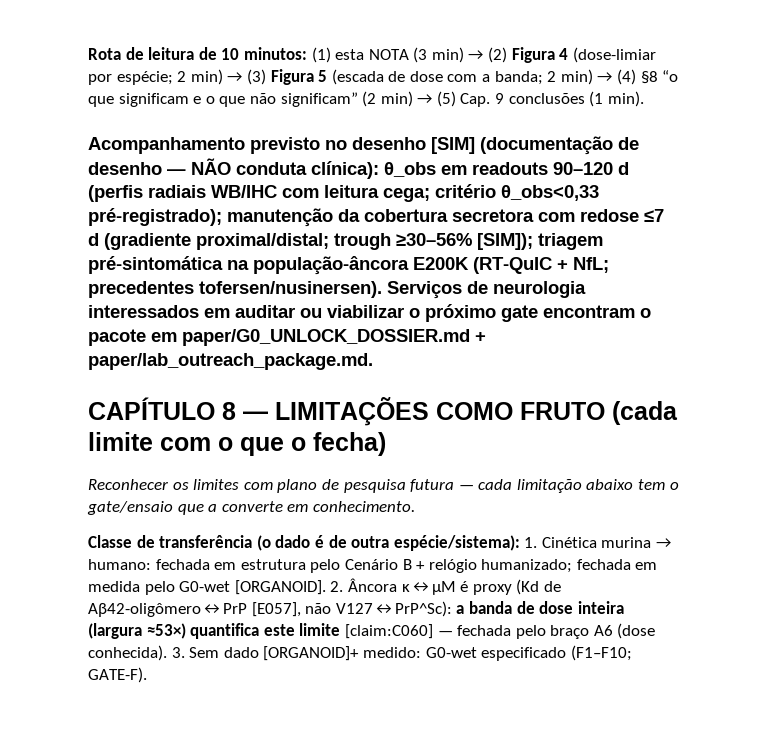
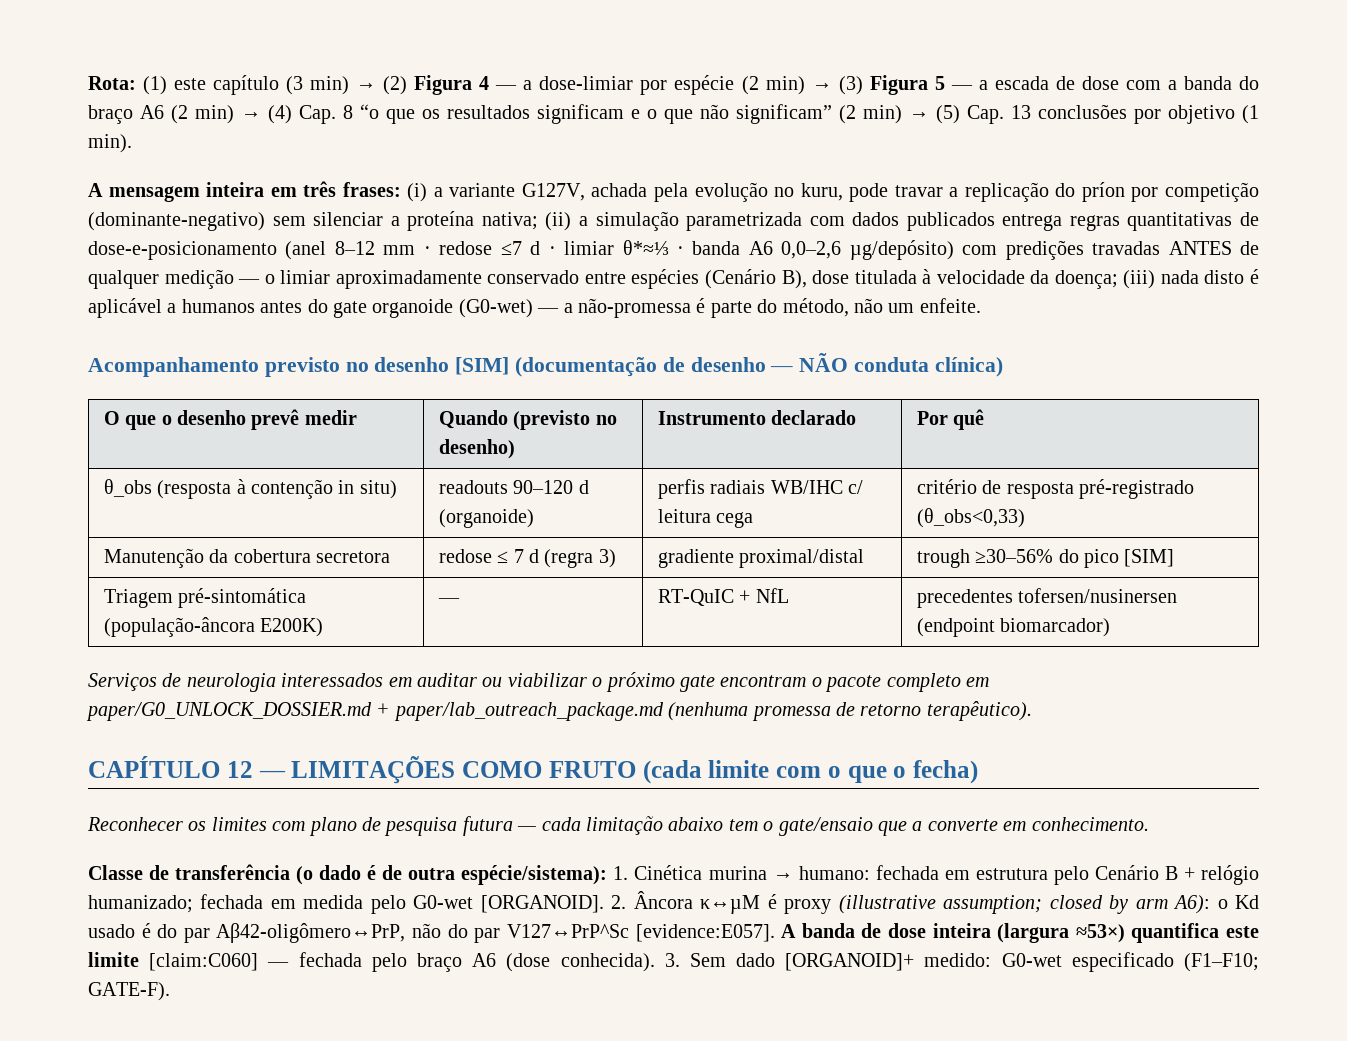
- Rota de leitura de 10 minutos: (1) esta NOTA (3 min) → (2) Figura 4 (dose-limiar por espécie; 2 min) → (3) Figura 5 (escada de dose com a banda; 2 min) → (4) §8 “o que significam e o que não significam” (2 min) → (5) Cap. 9 conclusões (1 min).
+ Rota: (1) este capítulo (3 min) → (2) Figura 4 — a dose-limiar por espécie (2 min) → (3) Figura 5 — a escada de dose com a banda do braço A6 (2 min) → (4) Cap. 8 “o que os resultados significam e o que não significam” (2 min) → (5) Cap. 13 conclusões por objetivo (1 min).
+ A mensagem inteira em três frases: (i) a variante G127V, achada pela evolução no kuru, pode travar a replicação do príon por competição (dominante-negativo) sem silenciar a proteína nativa; (ii) a simulação parametrizada com dados publicados entrega regras quantitativas de dose-e-posicionamento (anel 8–12 mm · redose ≤7 d · limiar θ*≈⅓ · banda A6 0,0–2,6 µg/depósito) com predições travadas ANTES de qualquer medição — o limiar aproximadamente conservado entre espécies (Cenário B), dose titulada à velocidade da doença; (iii) nada disto é aplicável a humanos antes do gate organoide (G0-wet) — a não-promessa é parte do método, não um enfeite.
- Acompanhamento previsto no desenho [SIM] (documentação de desenho — NÃO conduta clínica): θ_obs em readouts 90–120 d (perfis radiais WB/IHC com leitura cega; critério θ_obs<0,33 pré-registrado); manutenção da cobertura secretora com redose ≤7 d (gradiente proximal/distal; trough ≥30–56% [SIM]); triagem pré-sintomática na população-âncora E200K (RT-QuIC + NfL; precedentes tofersen/nusinersen). Serviços de neurologia interessados em auditar ou viabilizar o próximo gate encontram o pacote em paper/G0_UNLOCK_DOSSIER.md + paper/lab_outreach_package.md.
+ Acompanhamento previsto no desenho [SIM] (documentação de desenho — NÃO conduta clínica)
+ O que o desenho prevê medir | Quando (previsto no desenho) | Instrumento declarado | Por quê
+ θ_obs (resposta à contenção in situ) | readouts 90–120 d (organoide) | perfis radiais WB/IHC c/ leitura cega | critério de resposta pré-registrado (θ_obs<0,33)
+ Manutenção da cobertura secretora | redose ≤ 7 d (regra 3) | gradiente proximal/distal | trough ≥30–56% do pico [SIM]
+ Triagem pré-sintomática (população-âncora E200K) | — | RT-QuIC + NfL | precedentes tofersen/nusinersen (endpoint biomarcador)
+ Serviços de neurologia interessados em auditar ou viabilizar o próximo gate encontram o pacote completo em paper/G0_UNLOCK_DOSSIER.md + paper/lab_outreach_package.md (nenhuma promessa de retorno terapêutico).
- CAPÍTULO 8 — LIMITAÇÕES COMO FRUTO (cada limite com o que o fecha)
+ CAPÍTULO 12 — LIMITAÇÕES COMO FRUTO (cada limite com o que o fecha)
- 2. Âncora κ↔µM é proxy (Kd de Aβ42-oligômero↔PrP [E057], não V127↔PrP^Sc): a banda de dose inteira (largura ≈53×) quantifica este limite [claim:C060] — fechada pelo braço A6 (dose conhecida).
+ 2. Âncora κ↔µM é proxy (illustrative assumption; closed by arm A6): o Kd usado é do par Aβ42-oligômero↔PrP, não do par V127↔PrP^Sc [evidence:E057]. A banda de dose inteira (largura ≈53×) quantifica este limite [claim:C060] — fechada pelo braço A6 (dose conhecida).

